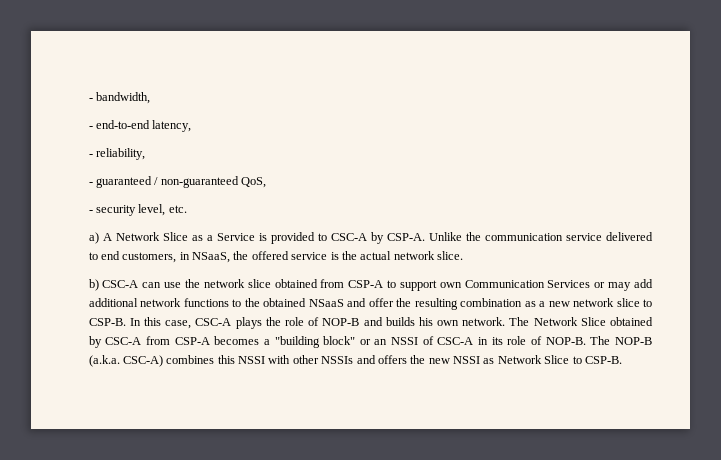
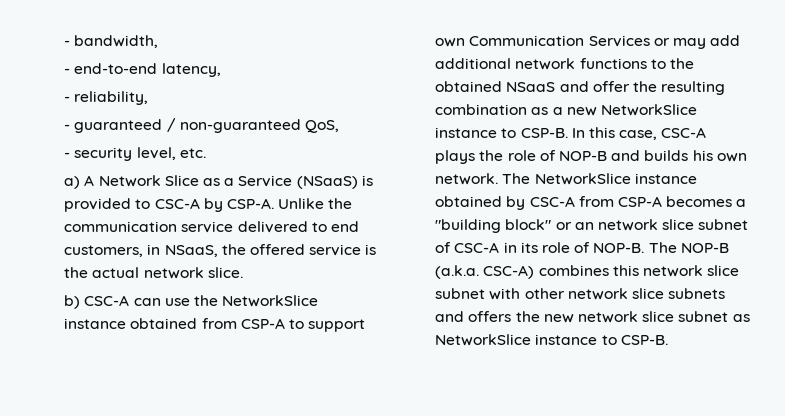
- a) A Network Slice as a Service is provided to CSC-A by CSP-A.
+ a) A Network Slice as a Service (NSaaS) is provided to CSC-A by CSP-A.
- b) CSC-A can use the network slice obtained from CSP-A to support own Communication Services or may add additional network functions to the obtained NSaaS and offer the resulting combination as a new network slice to CSP-B.
+ b) CSC-A can use the NetworkSlice instance obtained from CSP-A to support own Communication Services or may add additional network functions to the obtained NSaaS and offer the resulting combination as a new NetworkSlice instance to CSP-B.
- The Network Slice obtained by CSC-A from CSP-A becomes a "building block" or an NSSI of CSC-A in its role of NOP-B.
+ The NetworkSlice instance obtained by CSC-A from CSP-A becomes a "building block" or an network slice subnet of CSC-A in its role of NOP-B.
- The NOP-B (a.k.a. CSC-A) combines this NSSI with other NSSIs and offers the new NSSI as Network Slice to CSP-B.
+ The NOP-B (a.k.a. CSC-A) combines this network slice subnet with other network slice subnets and offers the new network slice subnet as NetworkSlice instance to CSP-B.

